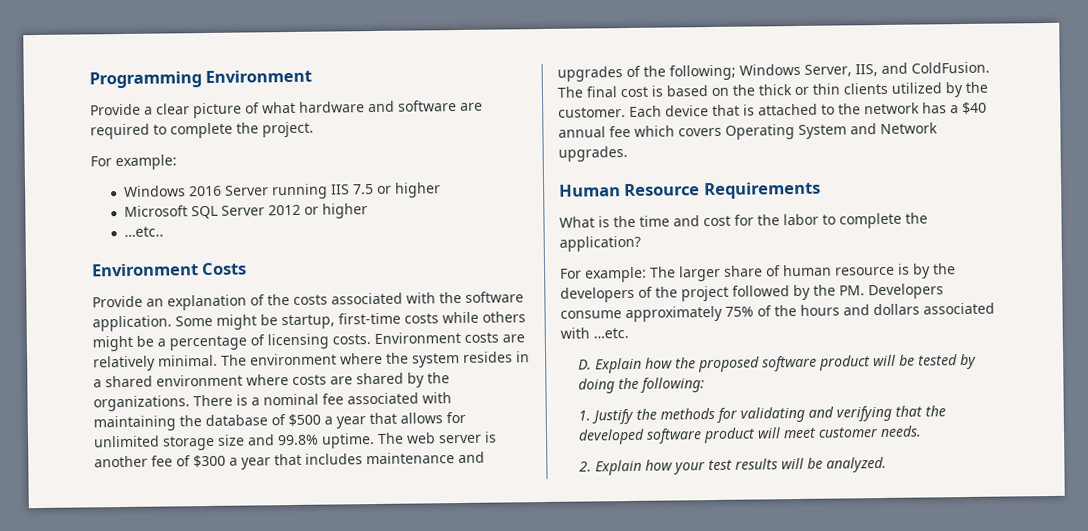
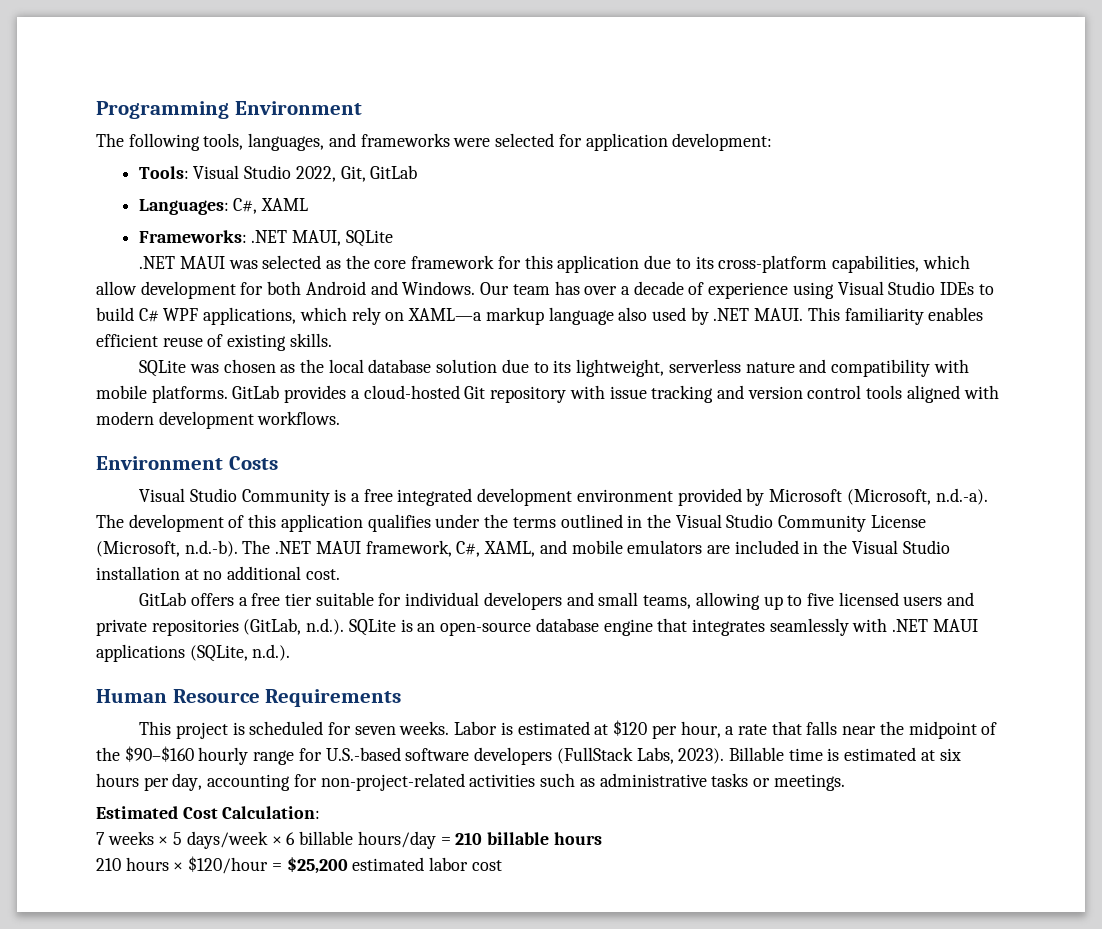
- Provide a clear picture of what hardware and software are required to complete the project.
- For example:
- Windows 2016 Server running IIS 7.5 or higher
- Microsoft SQL Server 2012 or higher
- …etc..
+ The following tools, languages, and frameworks were selected for application development:
+ Tools: Visual Studio 2022, Git, GitLab
+ Languages: C#, XAML
+ Frameworks: .NET MAUI, SQLite
+ .NET MAUI was selected as the core framework for this application due to its cross-platform capabilities, which allow development for both Android and Windows. Our team has over a decade of experience using Visual Studio IDEs to build C# WPF applications, which rely on XAML—a markup language also used by .NET MAUI. This familiarity enables efficient reuse of existing skills.
+ SQLite was chosen as the local database solution due to its lightweight, serverless nature and compatibility with mobile platforms. GitLab provides a cloud-hosted Git repository with issue tracking and version control tools aligned with modern development workflows.
  Environment Costs
- Provide an explanation of the costs associated with the software application. Some might be startup, first-time costs while others might be a percentage of licensing costs. Environment costs are relatively minimal. The environment where the system resides in a shared environment where costs are shared by the organizations. There is a nominal fee associated with maintaining the database of $500 a year that allows for unlimited storage size and 99.8% uptime. The web server is another fee of $300 a year that includes maintenance and upgrades of the following; Windows Server, IIS, and ColdFusion. The final cost is based on the thick or thin clients utilized by the customer. Each device that is attached to the network has a $40 annual fee which covers Operating System and Network upgrades.
+ Visual Studio Community is a free integrated development environment provided by Microsoft (Microsoft, n.d.-a). The development of this application qualifies under the terms outlined in the Visual Studio Community License (Microsoft, n.d.-b). The .NET MAUI framework, C#, XAML, and mobile emulators are included in the Visual Studio installation at no additional cost.
+ GitLab offers a free tier suitable for individual developers and small teams, allowing up to five licensed users and private repositories (GitLab, n.d.). SQLite is an open-source database engine that integrates seamlessly with .NET MAUI applications (SQLite, n.d.).
  Human Resource Requirements
- What is the time and cost for the labor to complete the application?
- For example: The larger share of human resource is by the developers of the project followed by the PM. Developers consume approximately 75% of the hours and dollars associated with …etc.
- D. Explain how the proposed software product will be tested by doing the following:
- 1. Justify the methods for validating and verifying that the developed software product will meet customer needs.
- 2. Explain how your test results will be analyzed.
+ This project is scheduled for seven weeks. Labor is estimated at $120 per hour, a rate that falls near the midpoint of the $90–$160 hourly range for U.S.-based software developers (FullStack Labs, 2023). Billable time is estimated at six hours per day, accounting for non-project-related activities such as administrative tasks or meetings.
+ Estimated Cost Calculation:
+ 7 weeks × 5 days/week × 6 billable hours/day = 210 billable hours
+ 210 hours × $120/hour = $25,200 estimated labor cost

